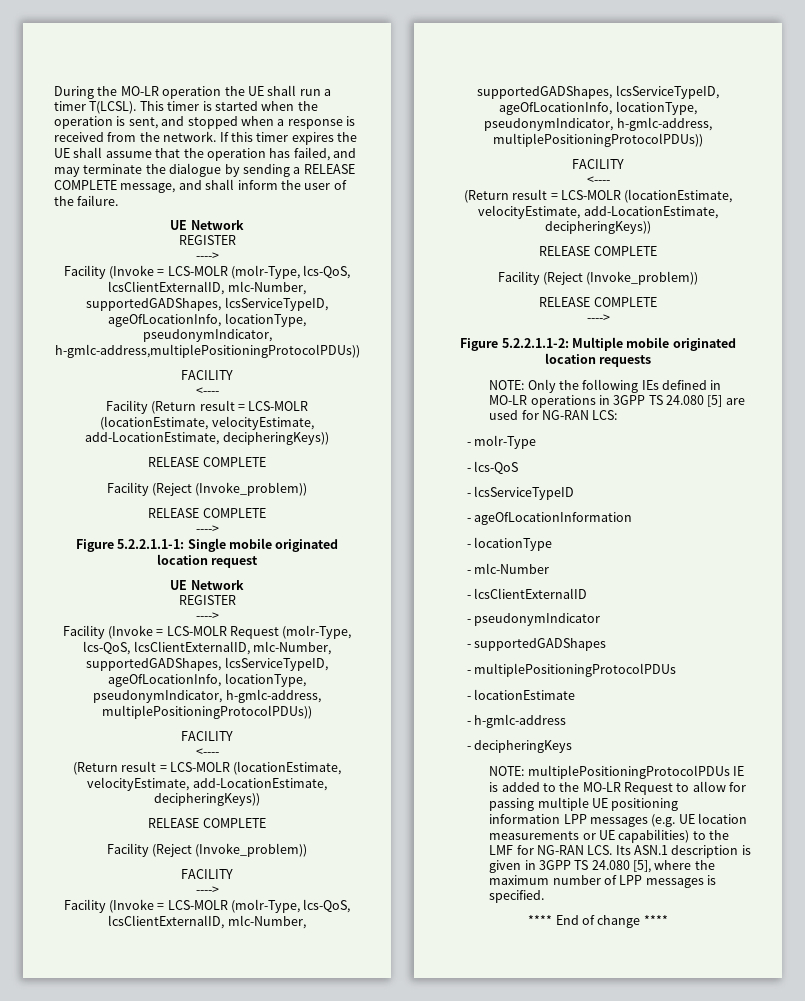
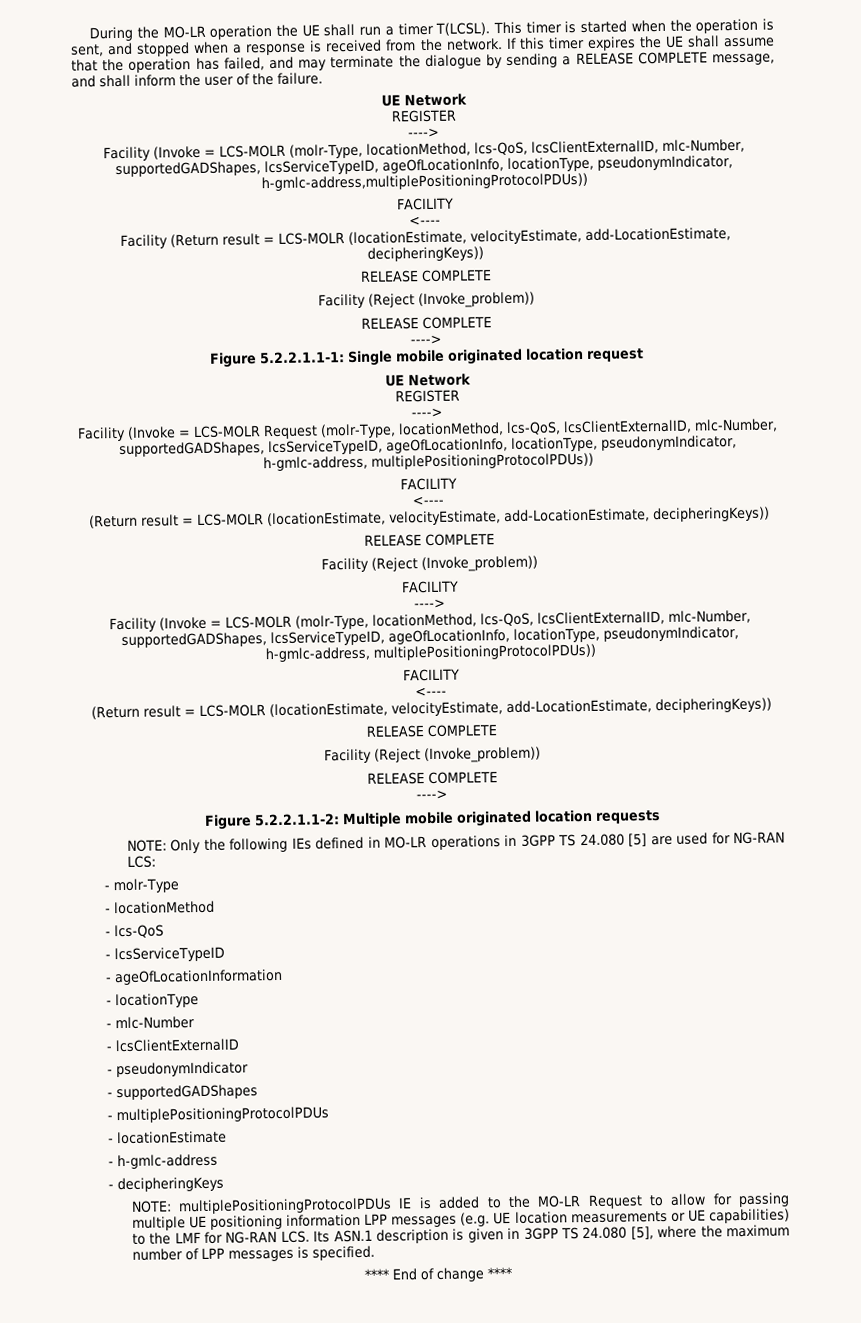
- Facility (Invoke = LCS-MOLR (molr-Type, lcs-QoS, lcsClientExternalID, mlc-Number, supportedGADShapes, lcsServiceTypeID, ageOfLocationInfo, locationType, pseudonymIndicator, h-gmlc-address,multiplePositioningProtocolPDUs))
+ Facility (Invoke = LCS-MOLR (molr-Type, locationMethod, lcs-QoS, lcsClientExternalID, mlc-Number, supportedGADShapes, lcsServiceTypeID, ageOfLocationInfo, locationType, pseudonymIndicator, h-gmlc-address,multiplePositioningProtocolPDUs))
- Facility (Invoke = LCS-MOLR Request (molr-Type, lcs-QoS, lcsClientExternalID, mlc-Number, supportedGADShapes, lcsServiceTypeID, ageOfLocationInfo, locationType, pseudonymIndicator, h-gmlc-address, multiplePositioningProtocolPDUs))
+ Facility (Invoke = LCS-MOLR Request (molr-Type, locationMethod, lcs-QoS, lcsClientExternalID, mlc-Number, supportedGADShapes, lcsServiceTypeID, ageOfLocationInfo, locationType, pseudonymIndicator, h-gmlc-address, multiplePositioningProtocolPDUs))
- Facility (Invoke = LCS-MOLR (molr-Type, lcs-QoS, lcsClientExternalID, mlc-Number, supportedGADShapes, lcsServiceTypeID, ageOfLocationInfo, locationType, pseudonymIndicator, h-gmlc-address, multiplePositioningProtocolPDUs))
+ Facility (Invoke = LCS-MOLR (molr-Type, locationMethod, lcs-QoS, lcsClientExternalID, mlc-Number, supportedGADShapes, lcsServiceTypeID, ageOfLocationInfo, locationType, pseudonymIndicator, h-gmlc-address, multiplePositioningProtocolPDUs))
+ - locationMethod

